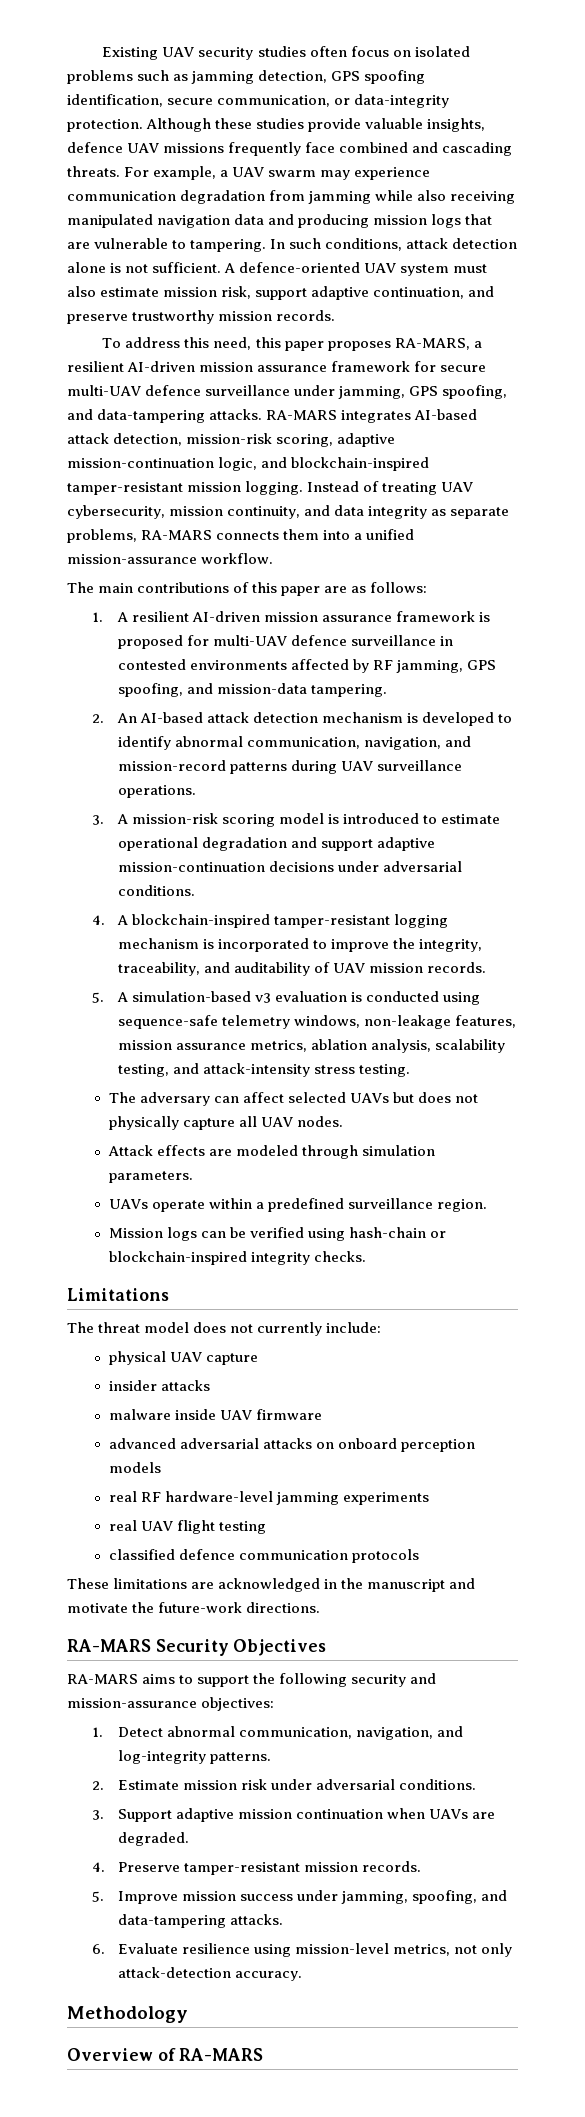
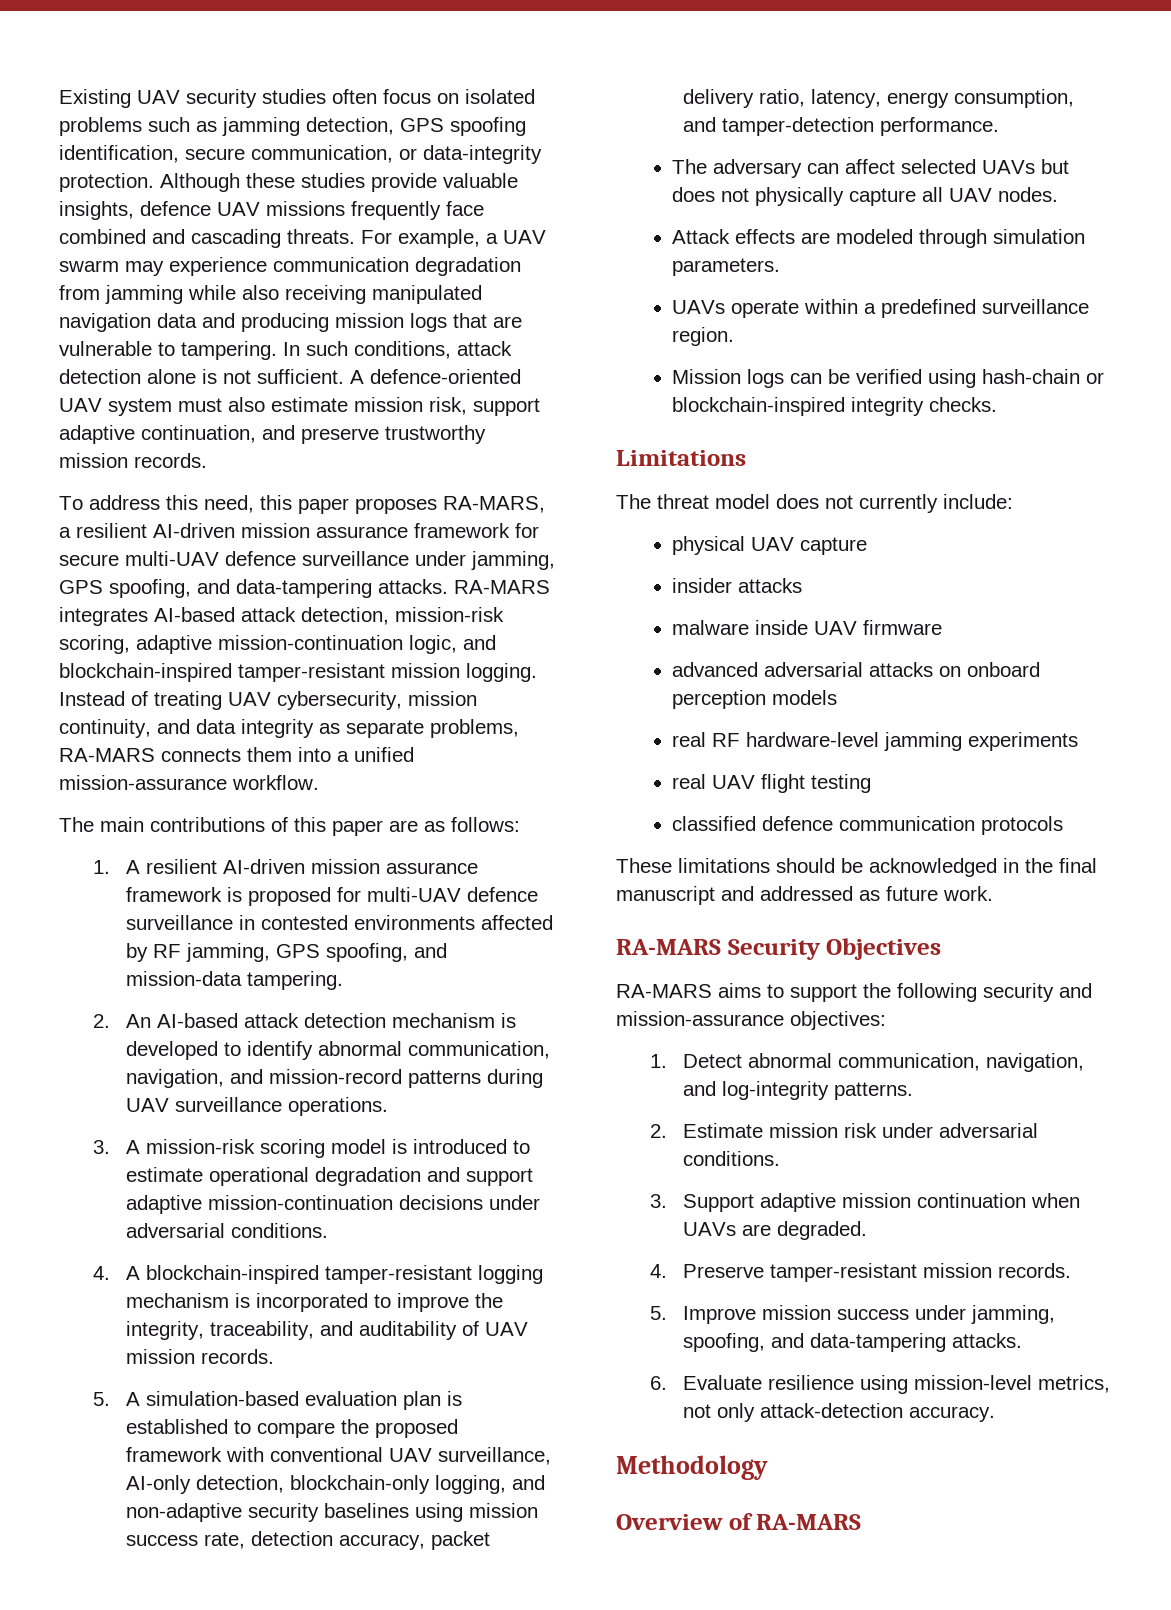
- 5. A simulation-based v3 evaluation is conducted using sequence-safe telemetry windows, non-leakage features, mission assurance metrics, ablation analysis, scalability testing, and attack-intensity stress testing.
+ 5. A simulation-based evaluation plan is established to compare the proposed framework with conventional UAV surveillance, AI-only detection, blockchain-only logging, and non-adaptive security baselines using mission success rate, detection accuracy, packet delivery ratio, latency, energy consumption, and tamper-detection performance.
- These limitations are acknowledged in the manuscript and motivate the future-work directions.
+ These limitations should be acknowledged in the final manuscript and addressed as future work.

